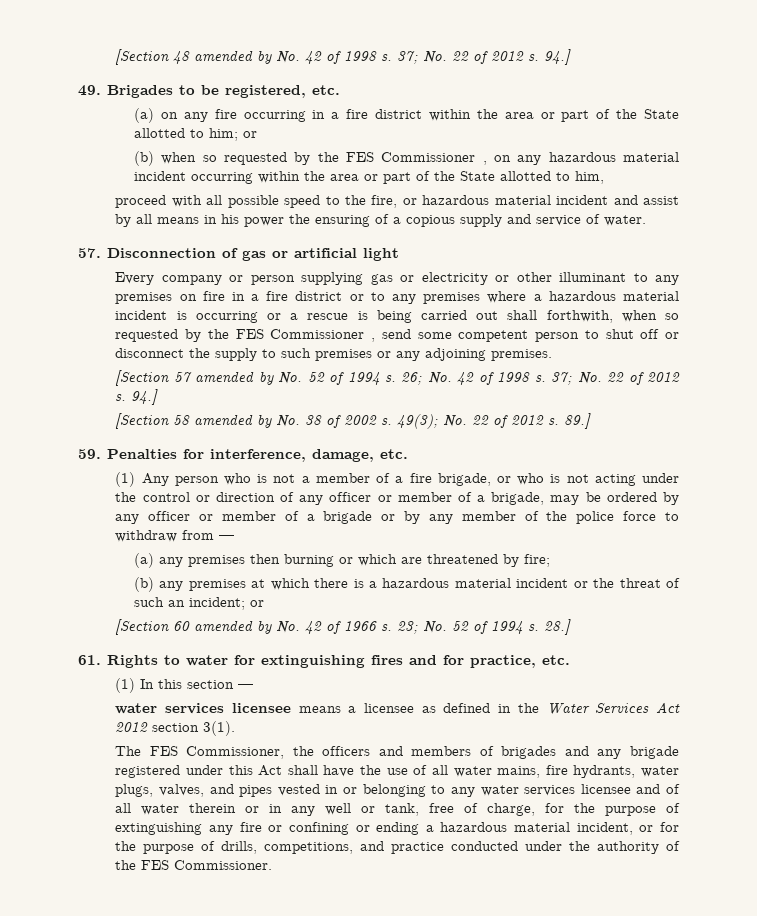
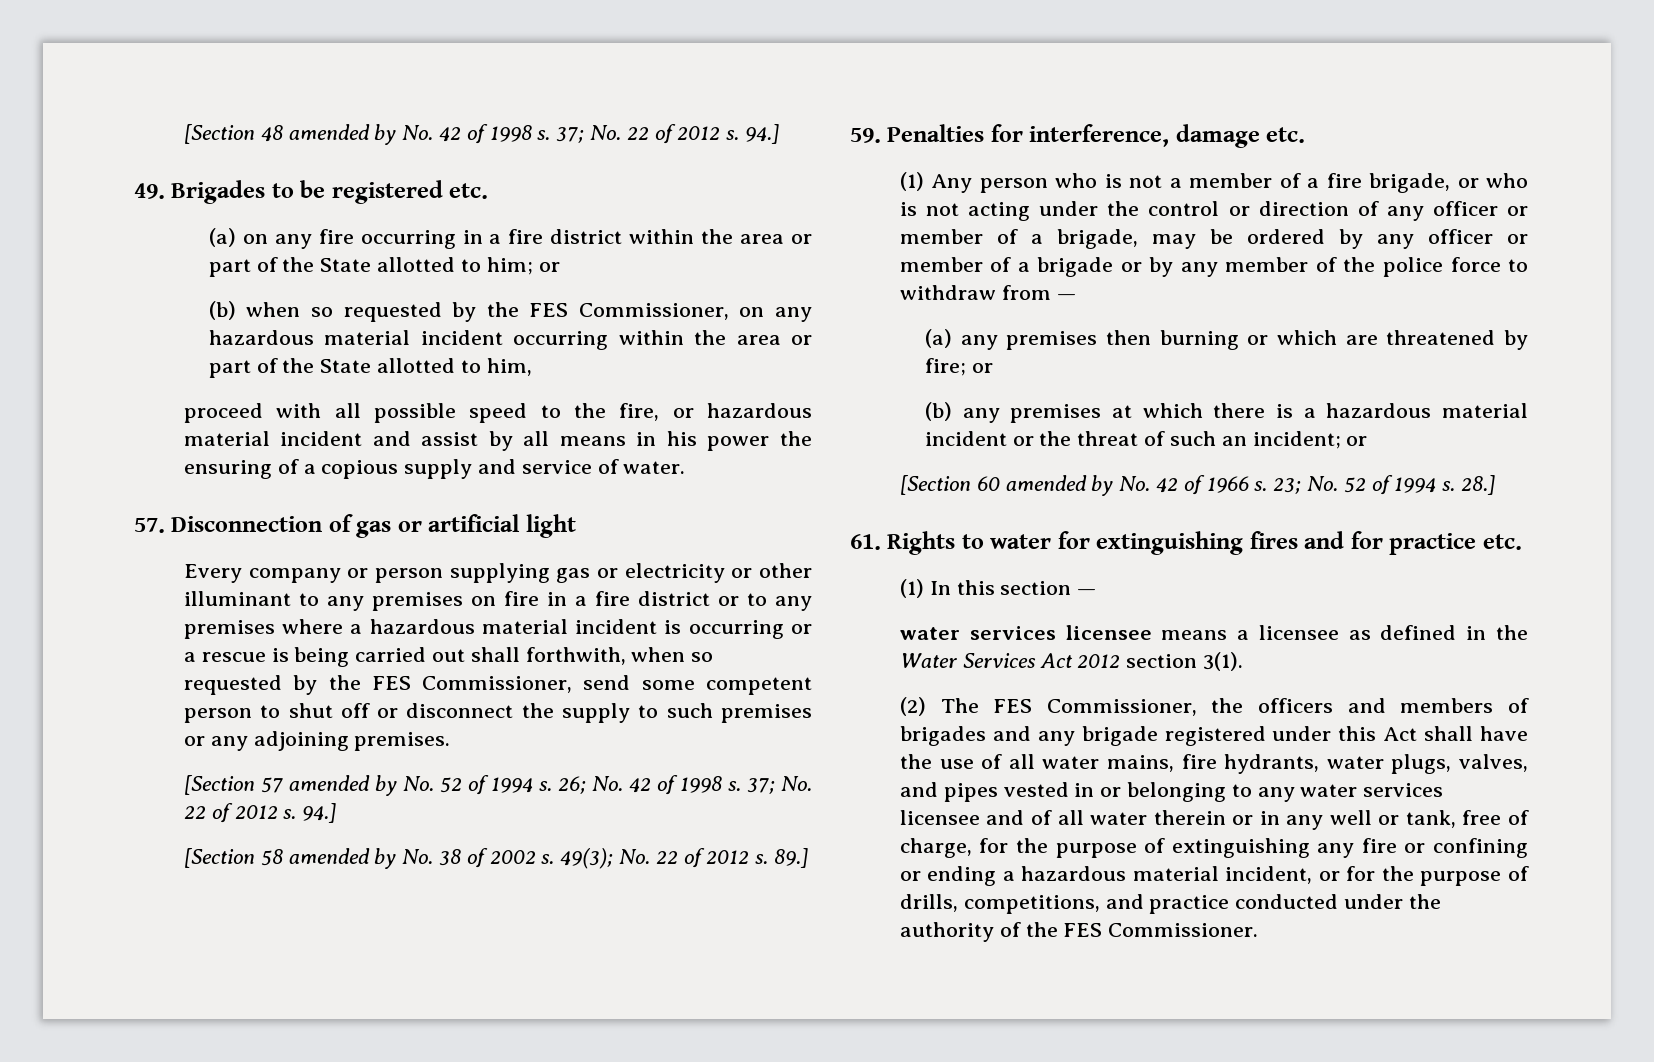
- 49. Brigades to be registered, etc.
+ 49. Brigades to be registered etc.
- (b) when so requested by the FES Commissioner , on any hazardous material incident occurring within the area or part of the State allotted to him,
+ (b) when so requested by the FES Commissioner, on any hazardous material incident occurring within the area or part of the State allotted to him,
- Every company or person supplying gas or electricity or other illuminant to any premises on fire in a fire district or to any premises where a hazardous material incident is occurring or a rescue is being carried out shall forthwith, when so requested by the FES Commissioner , send some competent person to shut off or disconnect the supply to such premises or any adjoining premises.
+ Every company or person supplying gas or electricity or other illuminant to any premises on fire in a fire district or to any premises where a hazardous material incident is occurring or a rescue is being carried out shall forthwith, when so requested by the FES Commissioner, send some competent person to shut off or disconnect the supply to such premises or any adjoining premises.
- 59. Penalties for interference, damage, etc.
+ 59. Penalties for interference, damage etc.
- (a) any premises then burning or which are threatened by fire;
+ (a) any premises then burning or which are threatened by fire; or
- 61. Rights to water for extinguishing fires and for practice, etc.
+ 61. Rights to water for extinguishing fires and for practice etc.
- The FES Commissioner, the officers and members of brigades and any brigade registered under this Act shall have the use of all water mains, fire hydrants, water plugs, valves, and pipes vested in or belonging to any water services licensee and of all water therein or in any well or tank, free of charge, for the purpose of extinguishing any fire or confining or ending a hazardous material incident, or for the purpose of drills, competitions, and practice conducted under the authority of the FES Commissioner.
+ (2) The FES Commissioner, the officers and members of brigades and any brigade registered under this Act shall have the use of all water mains, fire hydrants, water plugs, valves, and pipes vested in or belonging to any water services licensee and of all water therein or in any well or tank, free of charge, for the purpose of extinguishing any fire or confining or ending a hazardous material incident, or for the purpose of drills, competitions, and practice conducted under the authority of the FES Commissioner.

